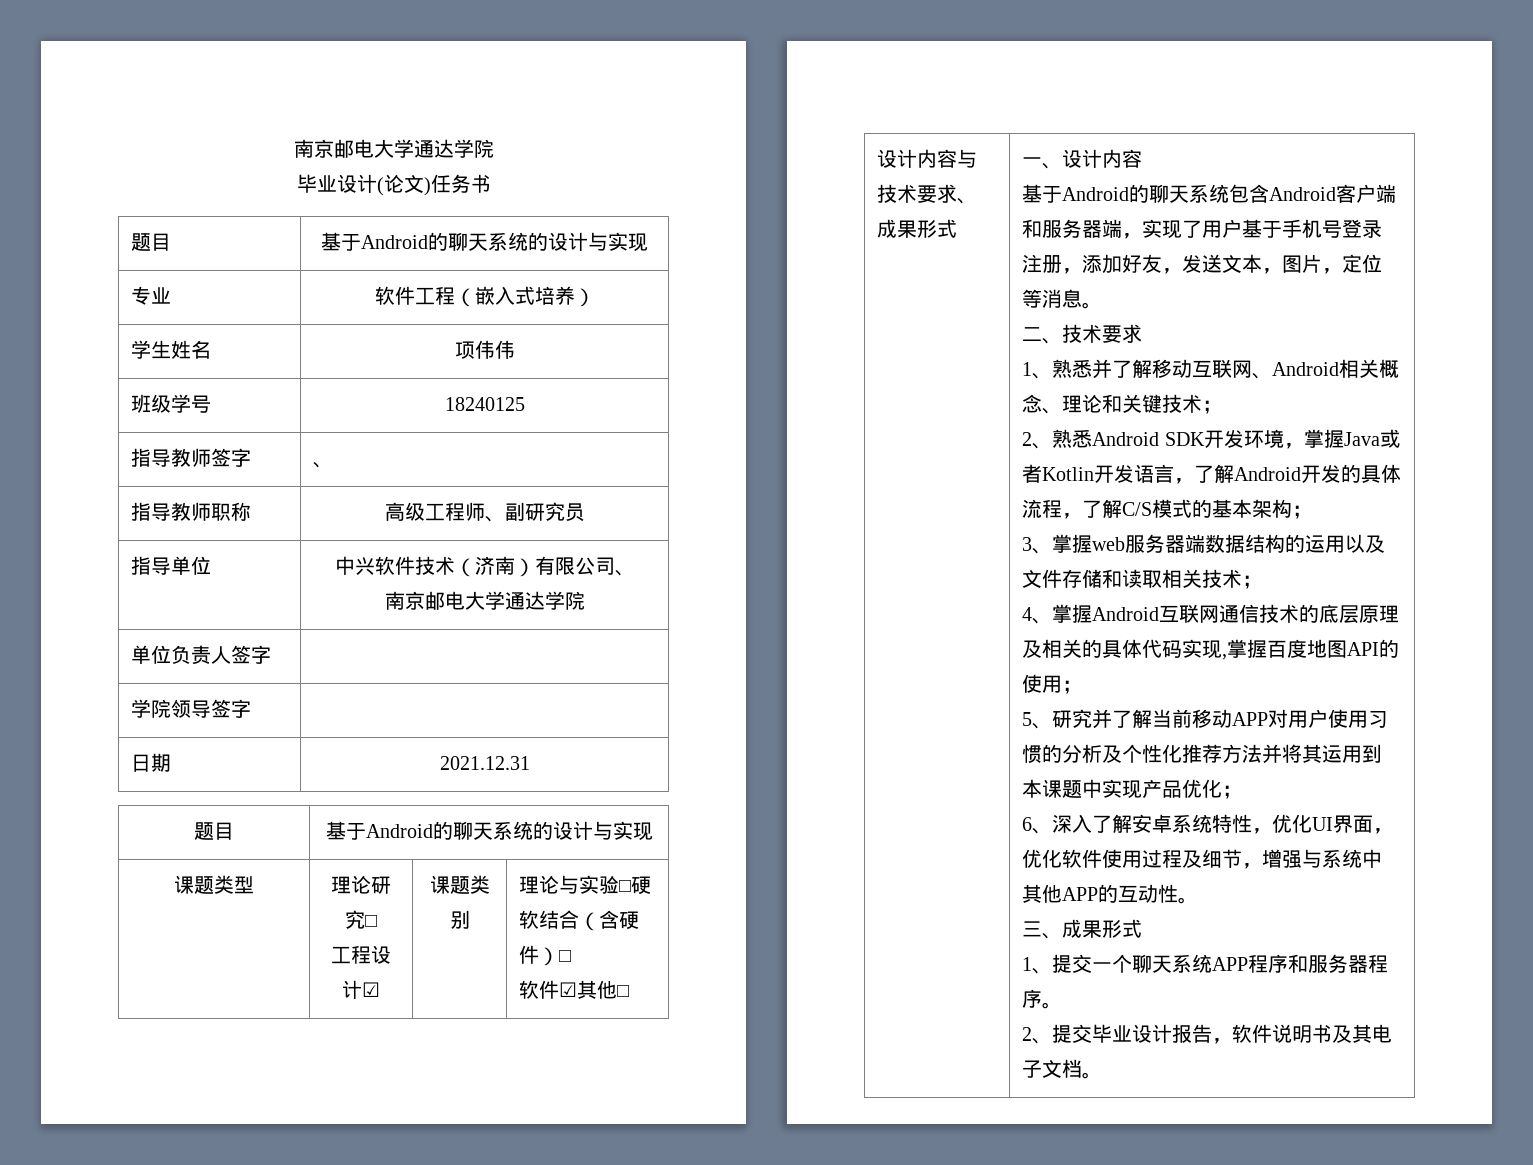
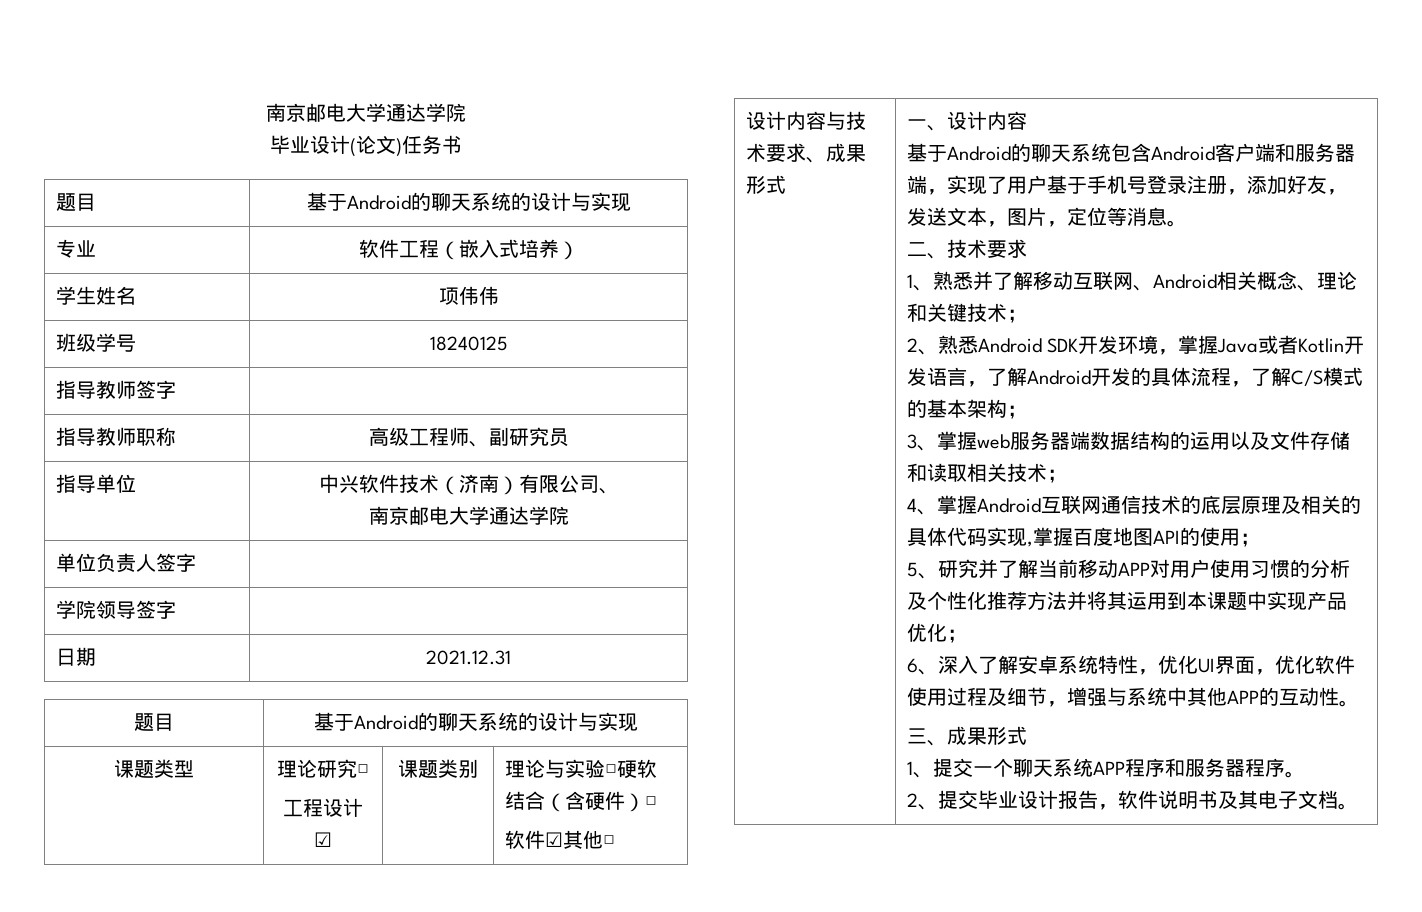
- 指导教师签字 | 、
+ 指导教师签字 |

